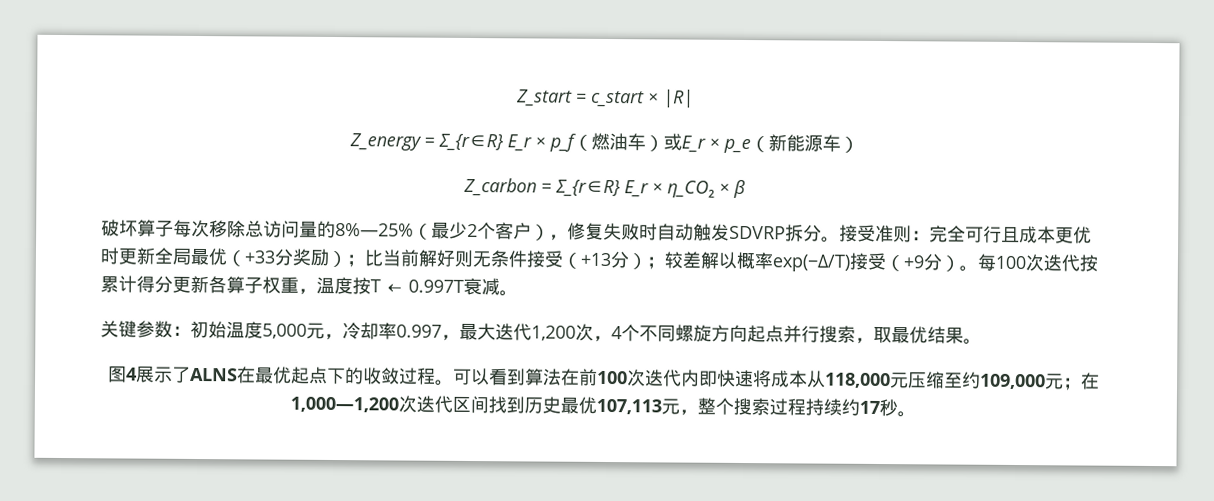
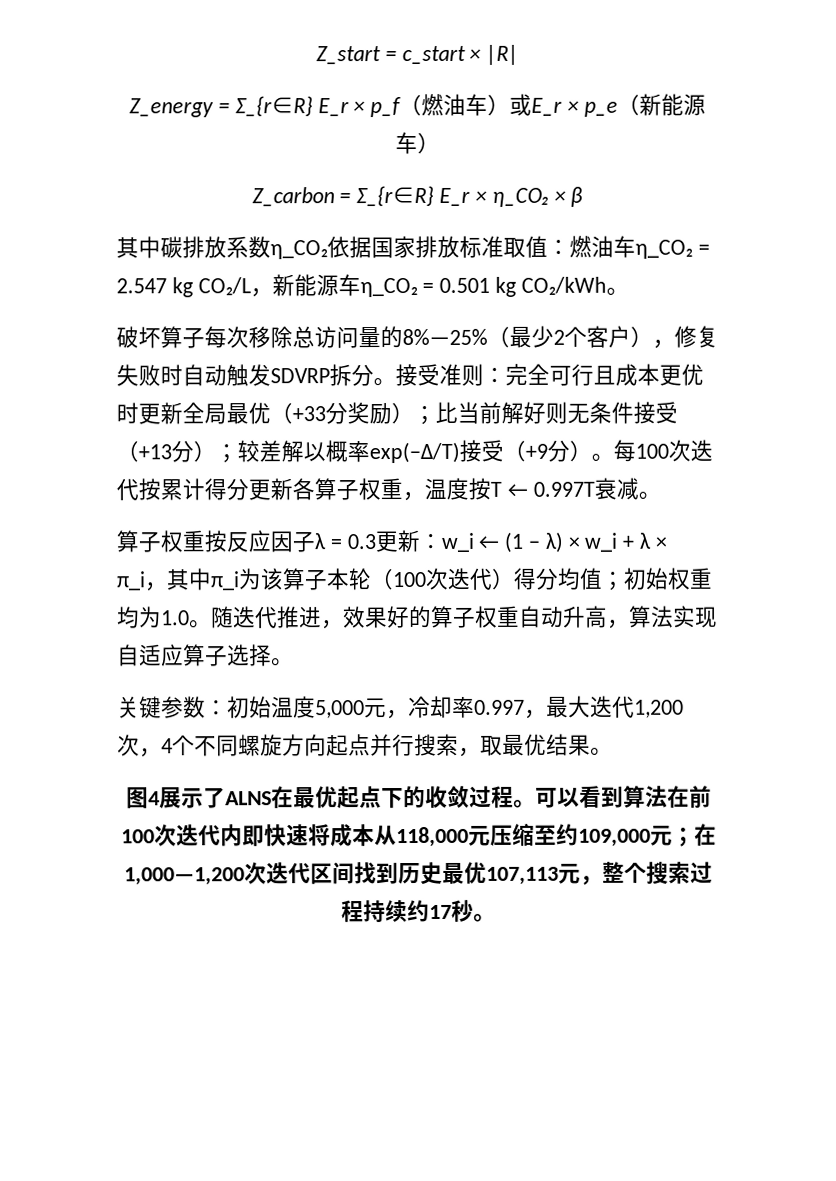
+ 其中碳排放系数η_CO₂依据国家排放标准取值：燃油车η_CO₂ = 2.547 kg CO₂/L，新能源车η_CO₂ = 0.501 kg CO₂/kWh。
+ 算子权重按反应因子λ = 0.3更新：w_i ← (1 − λ) × w_i + λ × π_i，其中π_i为该算子本轮（100次迭代）得分均值；初始权重均为1.0。随迭代推进，效果好的算子权重自动升高，算法实现自适应算子选择。

